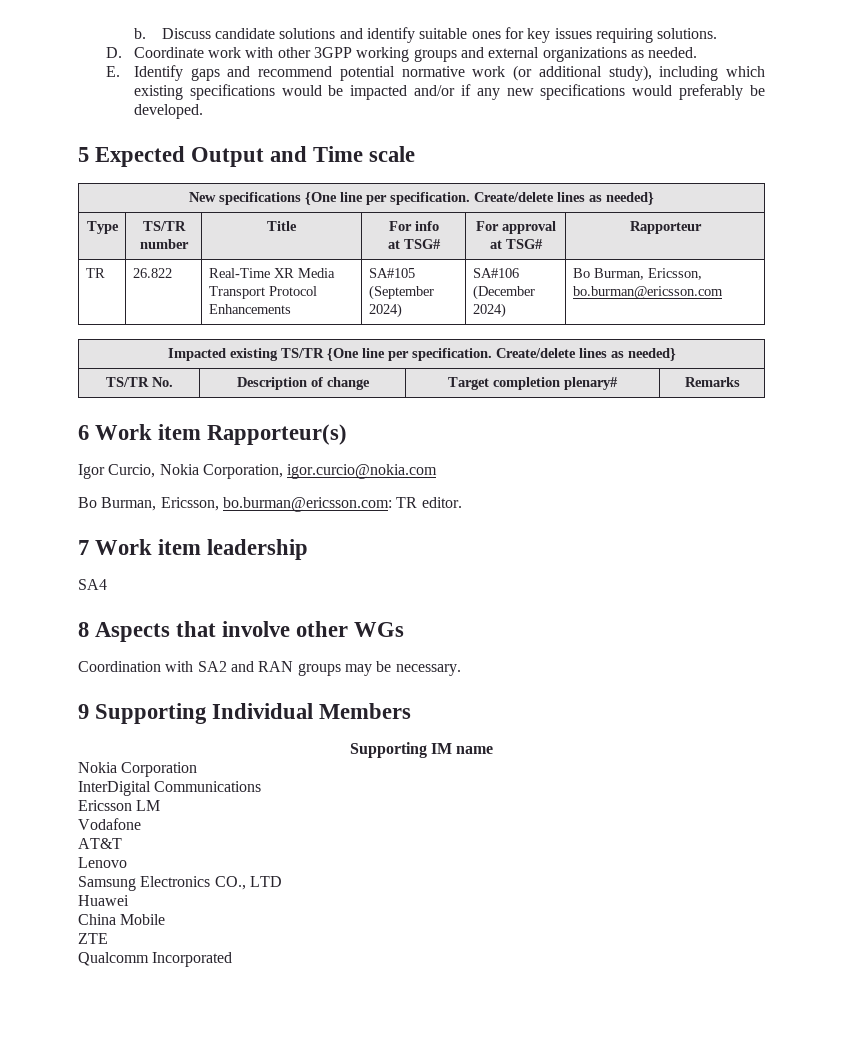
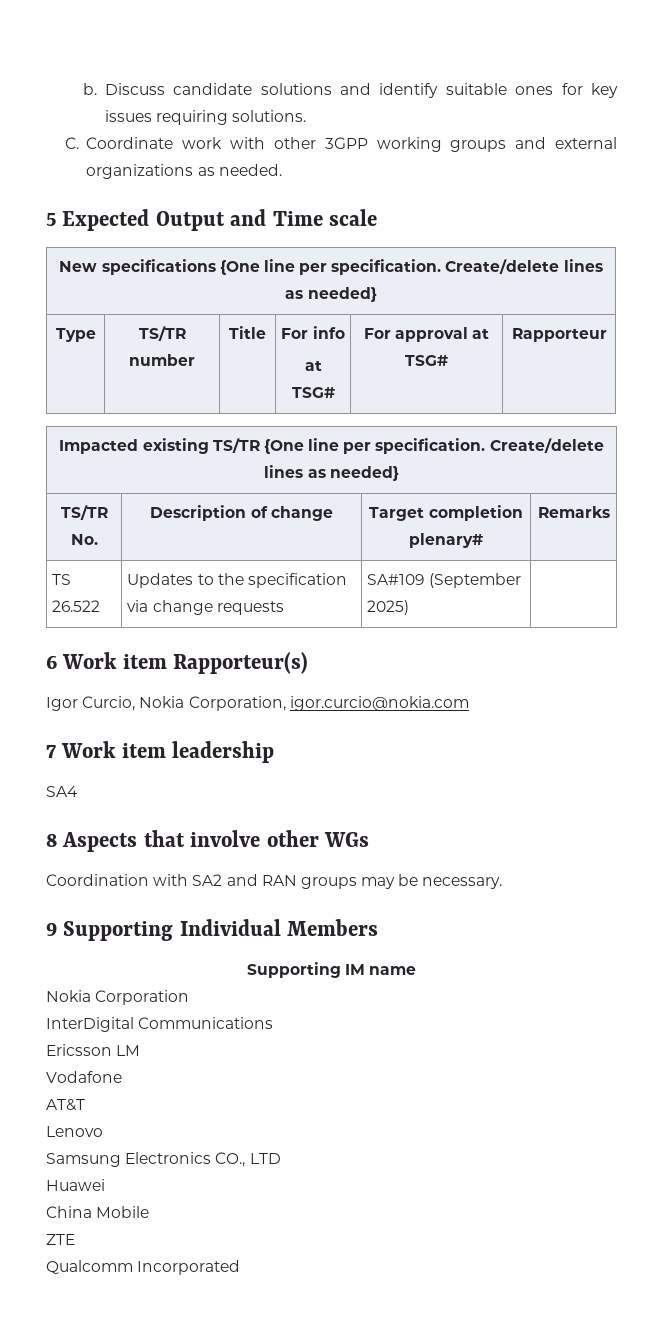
- D. Coordinate work with other 3GPP working groups and external organizations as needed.
+ C. Coordinate work with other 3GPP working groups and external organizations as needed.
- E. Identify gaps and recommend potential normative work (or additional study), including which existing specifications would be impacted and/or if any new specifications would preferably be developed.
- TR | 26.822 | Real-Time XR Media Transport Protocol Enhancements | SA#105 (September 2024) | SA#106 (December 2024) | Bo Burman, Ericsson, bo.burman@ericsson.com
+ TS 26.522 | Updates to the specification via change requests | SA#109 (September 2025) |
- Bo Burman, Ericsson, bo.burman@ericsson.com: TR editor.

